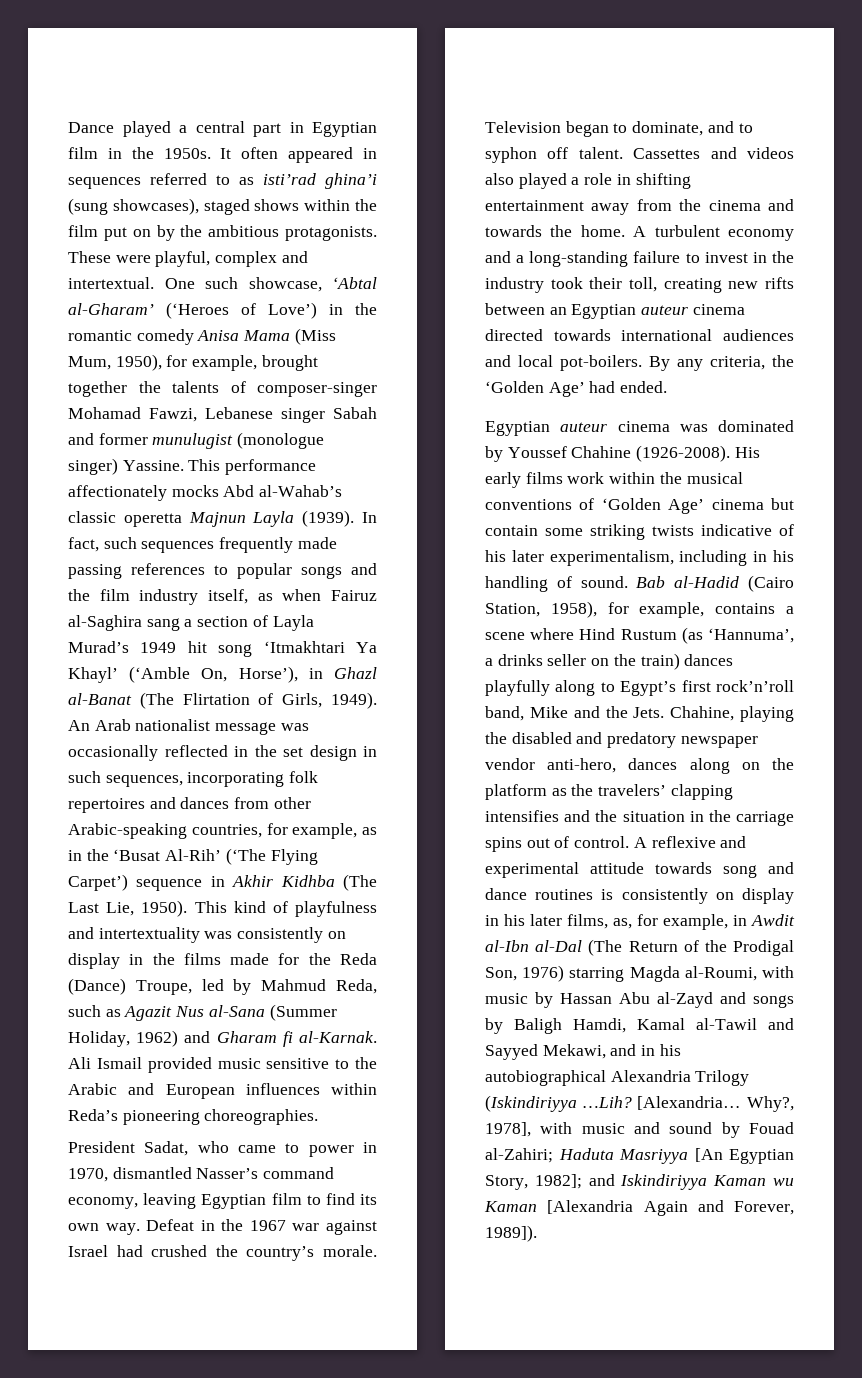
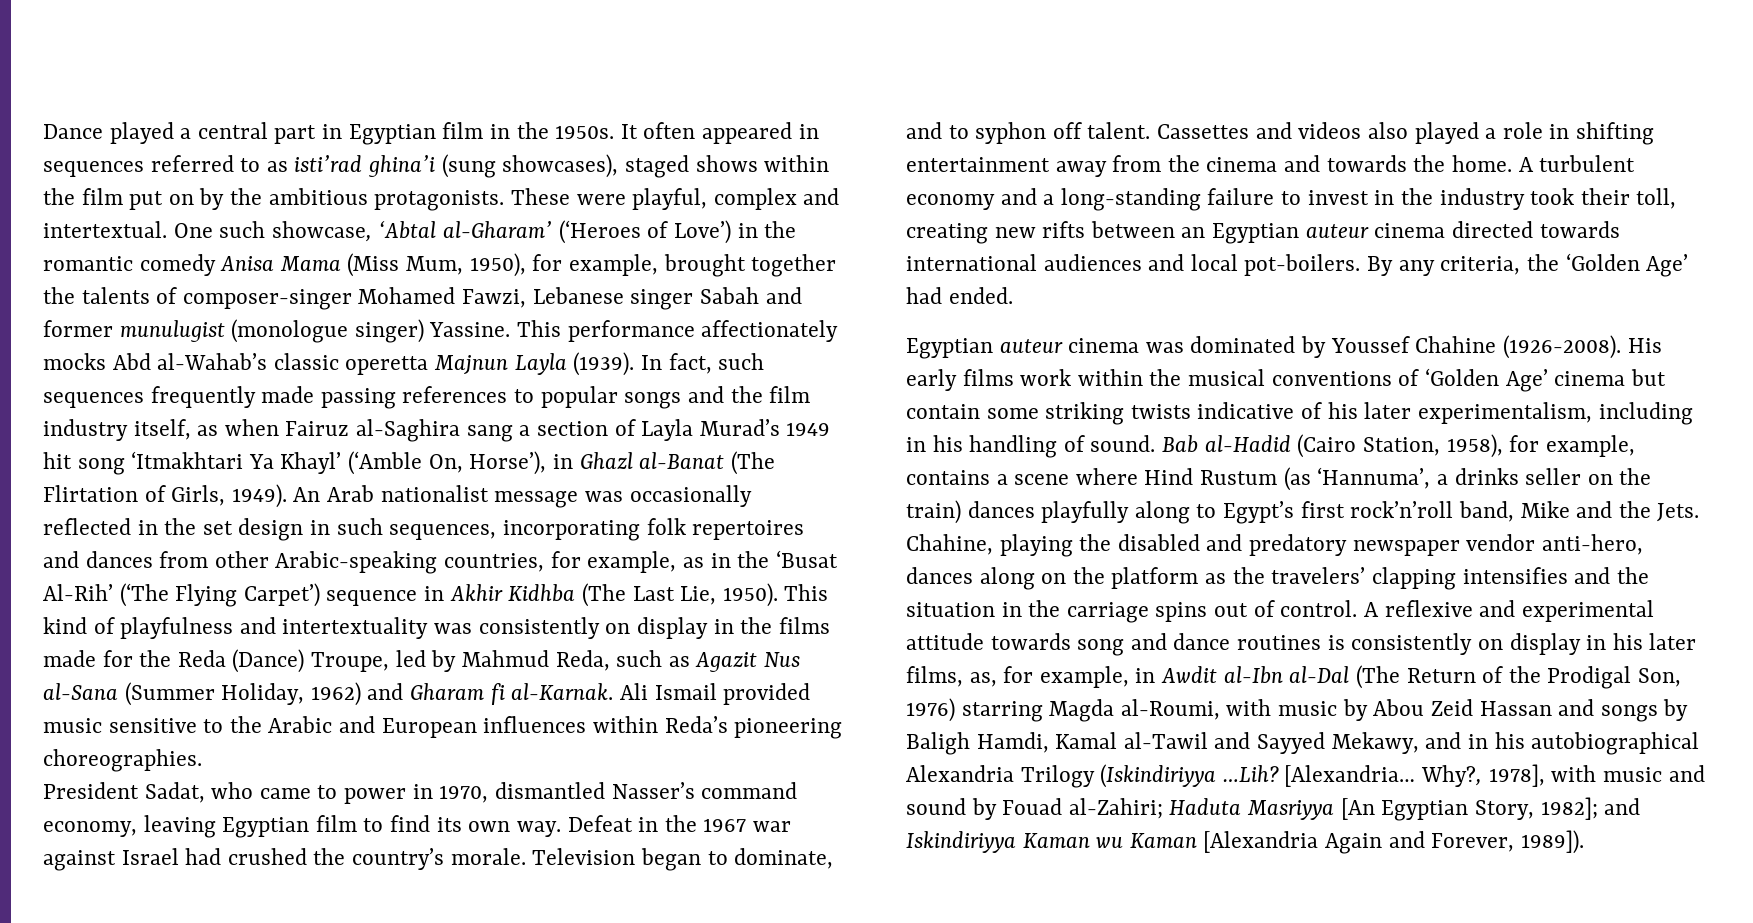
- One such showcase, ‘Abtal al-Gharam’ (‘Heroes of Love’) in the romantic comedy Anisa Mama (Miss Mum, 1950), for example, brought together the talents of composer-singer Mohamad Fawzi, Lebanese singer Sabah and former munulugist (monologue singer) Yassine.
+ One such showcase, ‘Abtal al-Gharam’ (‘Heroes of Love’) in the romantic comedy Anisa Mama (Miss Mum, 1950), for example, brought together the talents of composer-singer Mohamed Fawzi, Lebanese singer Sabah and former munulugist (monologue singer) Yassine.
- A reflexive and experimental attitude towards song and dance routines is consistently on display in his later films, as, for example, in Awdit al-Ibn al-Dal (The Return of the Prodigal Son, 1976) starring Magda al-Roumi, with music by Hassan Abu al-Zayd and songs by Baligh Hamdi, Kamal al-Tawil and Sayyed Mekawi, and in his autobiographical Alexandria Trilogy (Iskindiriyya …Lih?
+ A reflexive and experimental attitude towards song and dance routines is consistently on display in his later films, as, for example, in Awdit al-Ibn al-Dal (The Return of the Prodigal Son, 1976) starring Magda al-Roumi, with music by Abou Zeid Hassan and songs by Baligh Hamdi, Kamal al-Tawil and Sayyed Mekawy, and in his autobiographical Alexandria Trilogy (Iskindiriyya …Lih?

